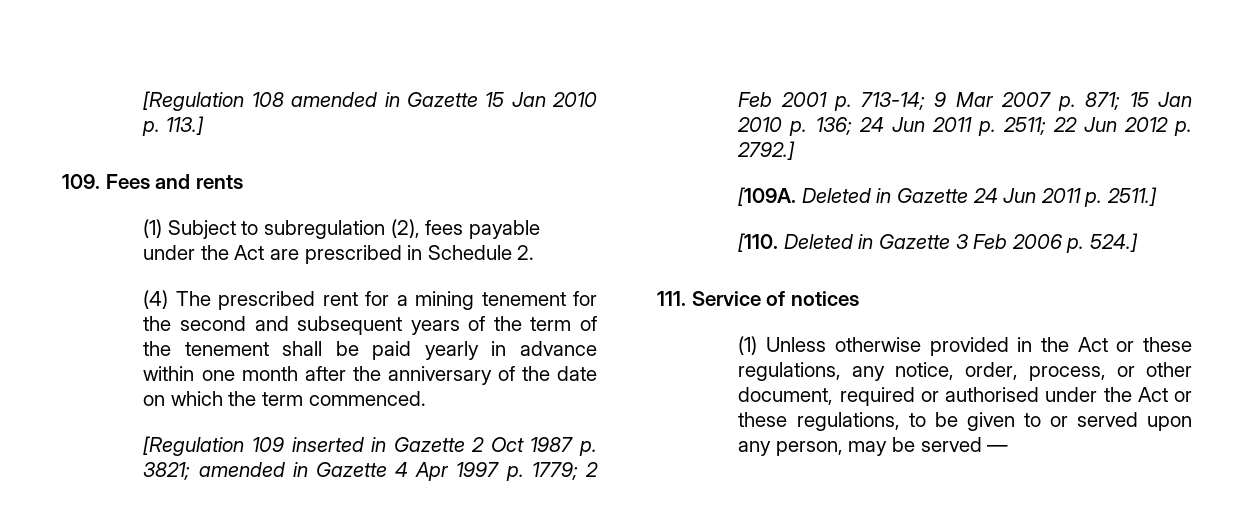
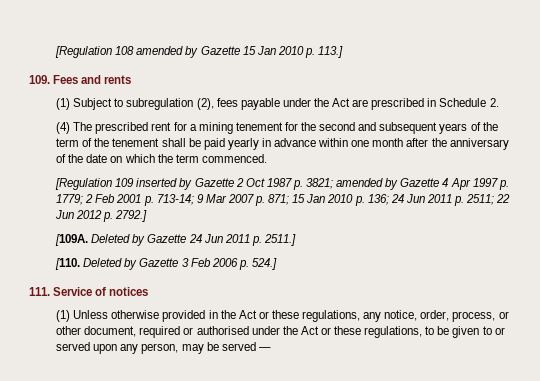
- [Regulation 108 amended in Gazette 15 Jan 2010 p. 113.]
+ [Regulation 108 amended by Gazette 15 Jan 2010 p. 113.]
- [Regulation 109 inserted in Gazette 2 Oct 1987 p. 3821; amended in Gazette 4 Apr 1997 p. 1779; 2 Feb 2001 p. 713-14; 9 Mar 2007 p. 871; 15 Jan 2010 p. 136; 24 Jun 2011 p. 2511; 22 Jun 2012 p. 2792.]
+ [Regulation 109 inserted by Gazette 2 Oct 1987 p. 3821; amended by Gazette 4 Apr 1997 p. 1779; 2 Feb 2001 p. 713-14; 9 Mar 2007 p. 871; 15 Jan 2010 p. 136; 24 Jun 2011 p. 2511; 22 Jun 2012 p. 2792.]
- Deleted in Gazette 24 Jun 2011 p. 2511.]
+ Deleted by Gazette 24 Jun 2011 p. 2511.]
- [110. Deleted in Gazette 3 Feb 2006 p. 524.]
+ [110. Deleted by Gazette 3 Feb 2006 p. 524.]

